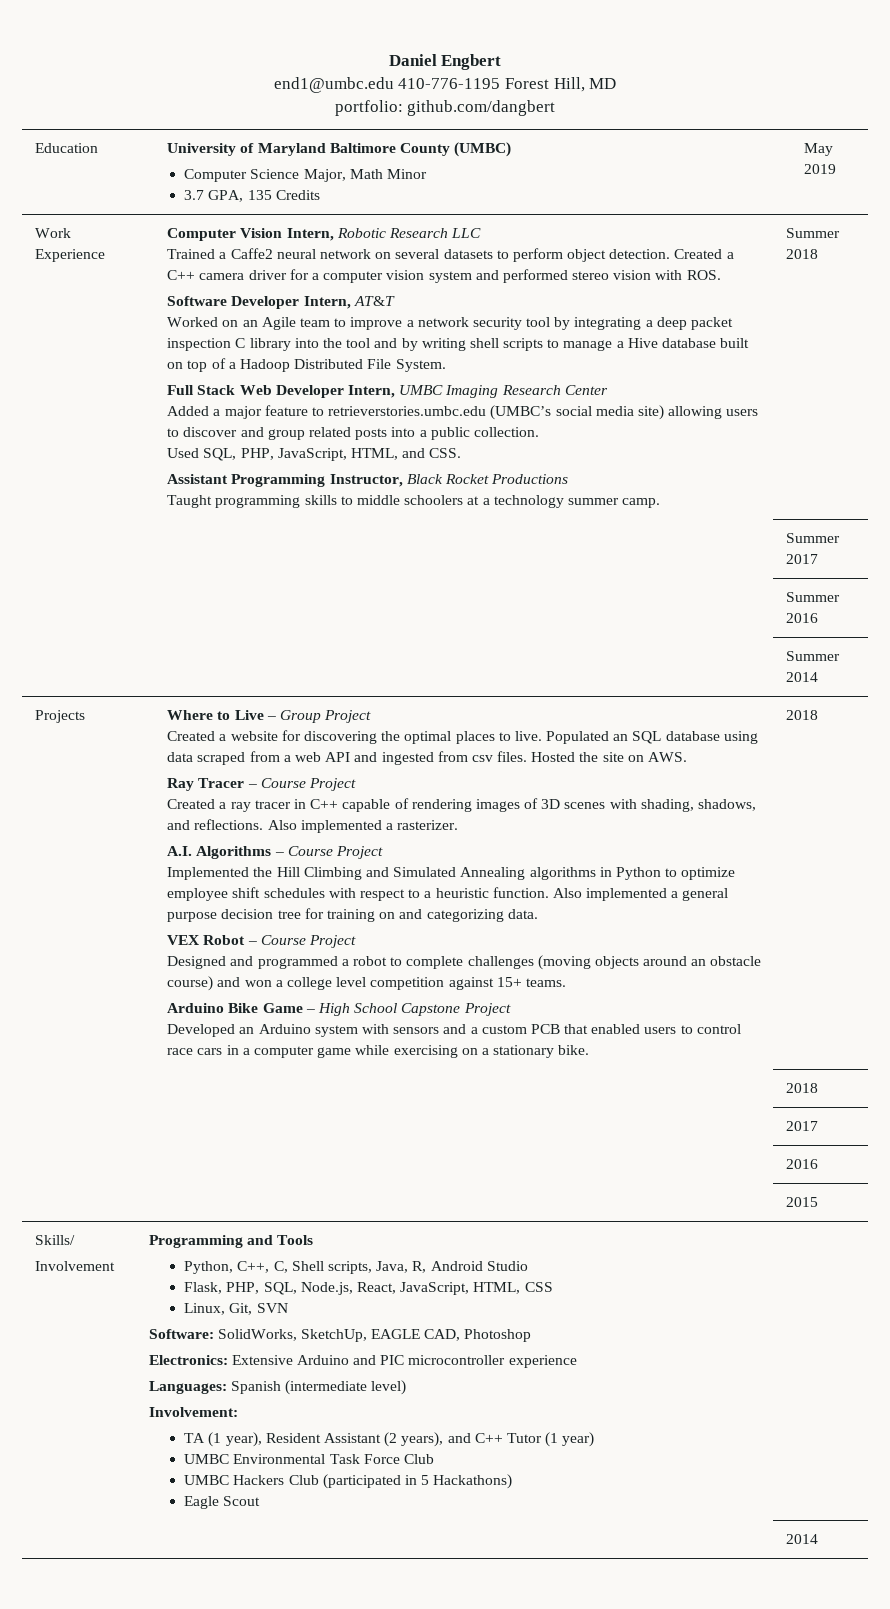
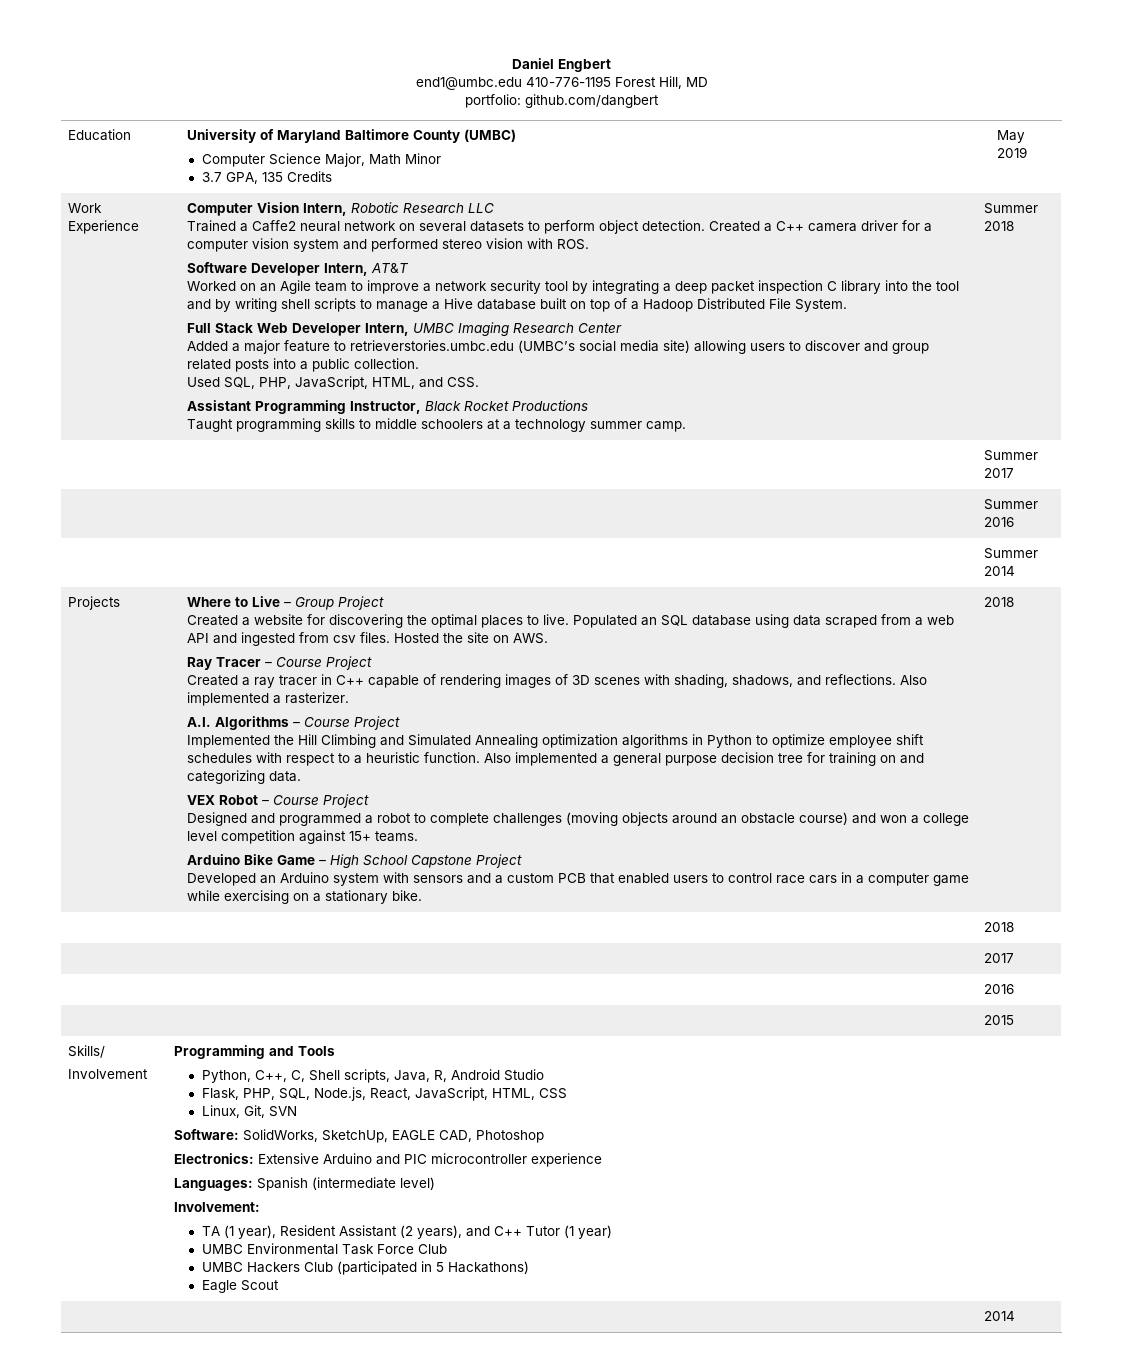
- Implemented the Hill Climbing and Simulated Annealing algorithms in Python to optimize employee shift schedules with respect to a heuristic function.
+ Implemented the Hill Climbing and Simulated Annealing optimization algorithms in Python to optimize employee shift schedules with respect to a heuristic function.

